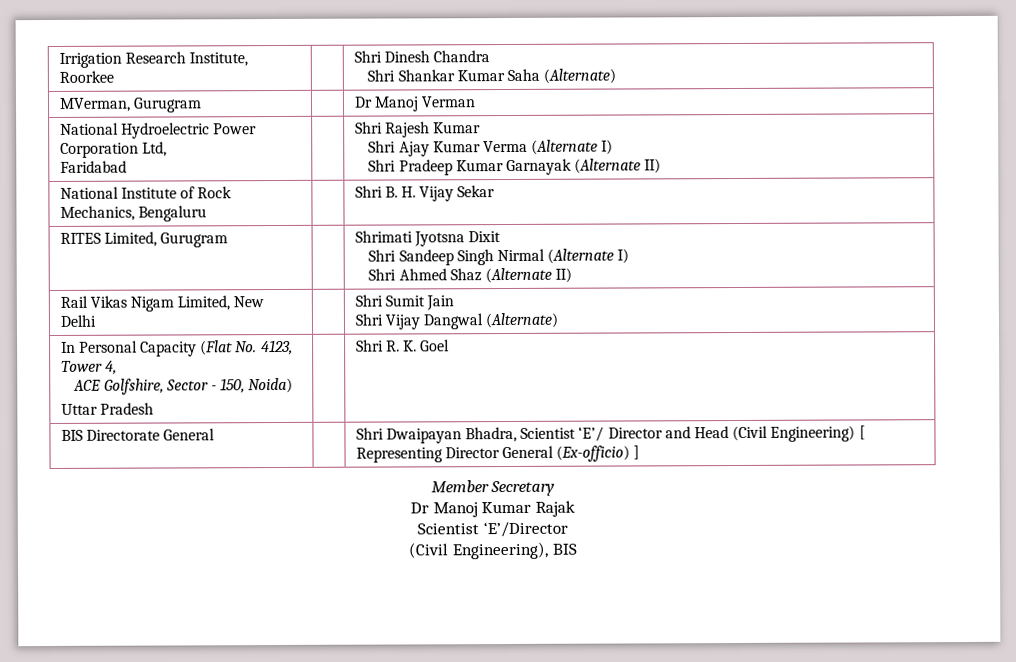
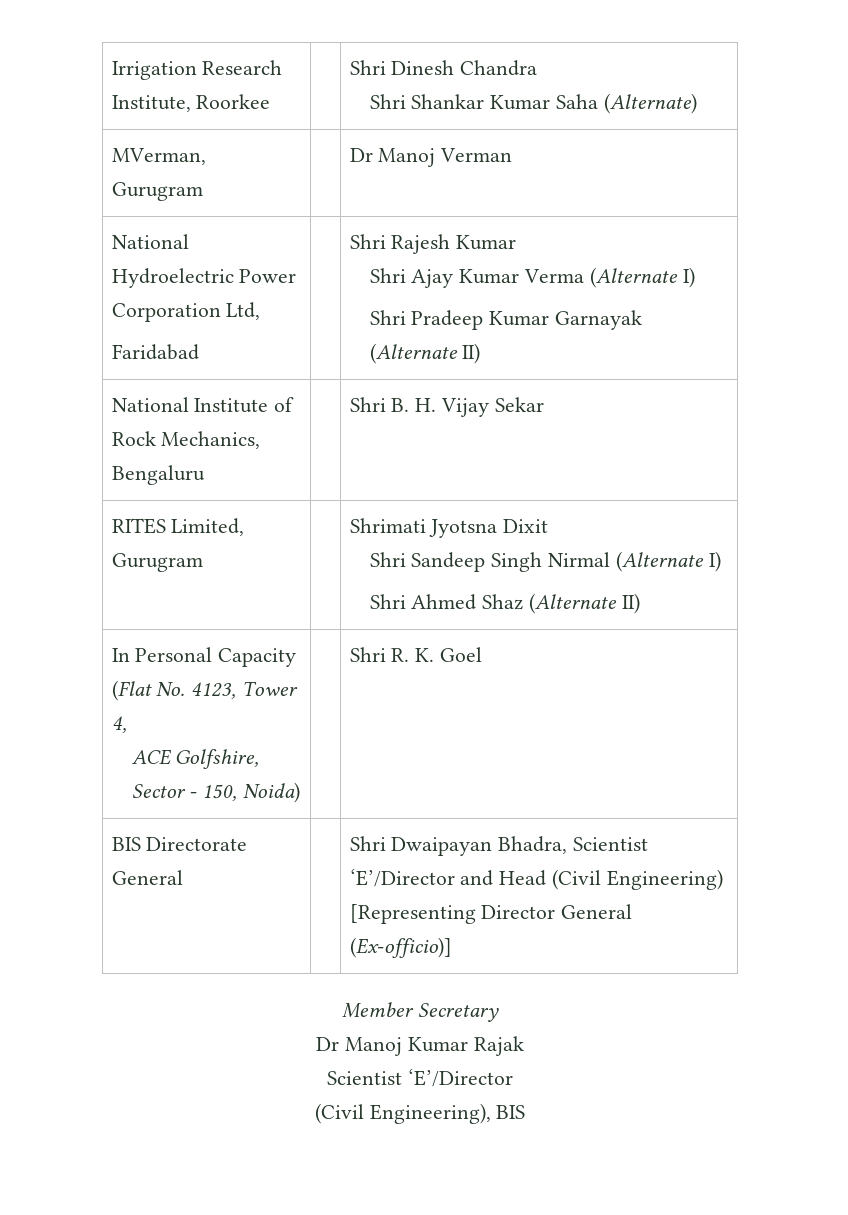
- Rail Vikas Nigam Limited, New Delhi | | Shri Sumit Jain
- Shri Vijay Dangwal (Alternate)
  In Personal Capacity (Flat No. 4123, Tower 4,
- ACE Golfshire, Sector - 150, Noida)
- Uttar Pradesh | | Shri R. K. Goel
+ ACE Golfshire, Sector - 150, Noida) | | Shri R. K. Goel
- BIS Directorate General | | Shri Dwaipayan Bhadra, Scientist ‘E’/ Director and Head (Civil Engineering) [ Representing Director General (Ex-officio) ]
+ BIS Directorate General | | Shri Dwaipayan Bhadra, Scientist ‘E’/Director and Head (Civil Engineering) [Representing Director General (Ex-officio)]

